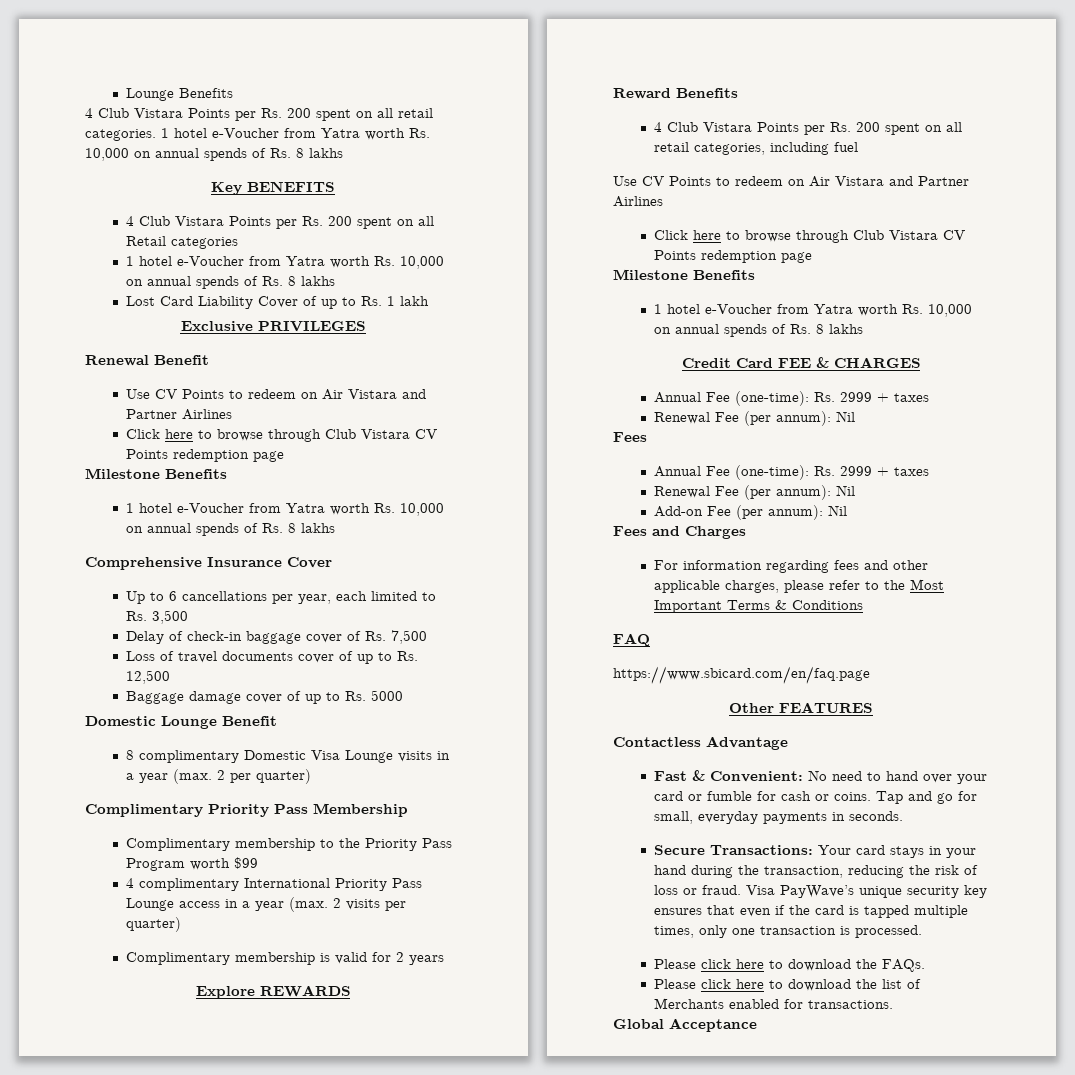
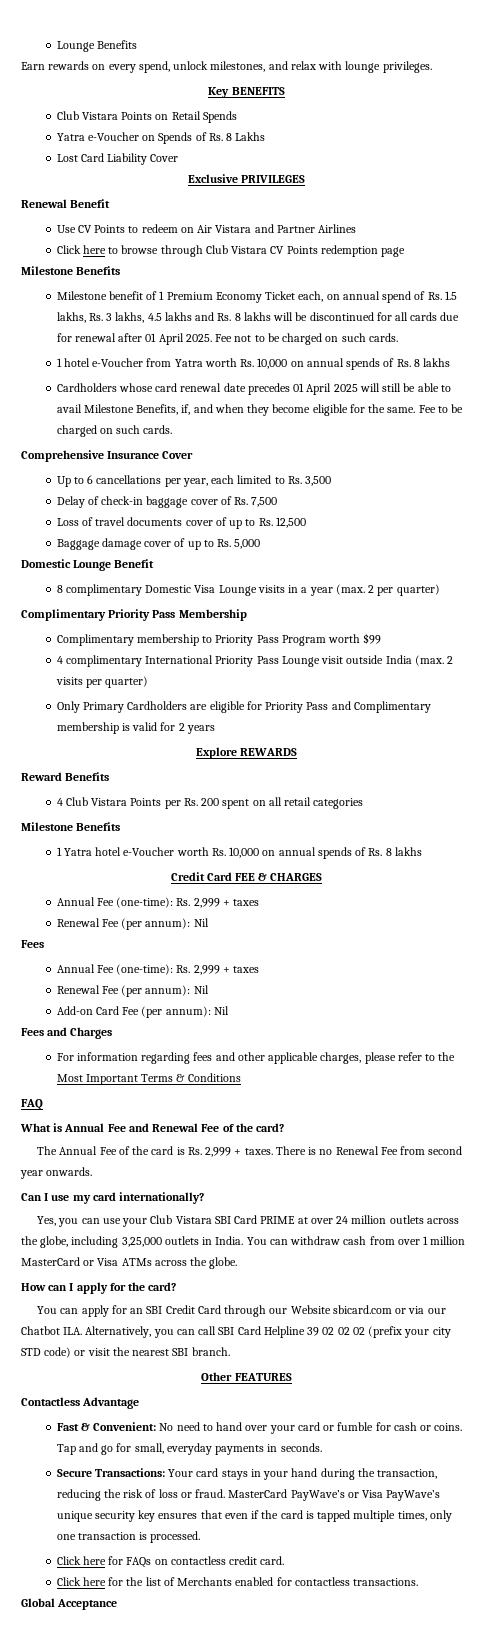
- 4 Club Vistara Points per Rs. 200 spent on all retail categories. 1 hotel e-Voucher from Yatra worth Rs. 10,000 on annual spends of Rs. 8 lakhs
+ Earn rewards on every spend, unlock milestones, and relax with lounge privileges.
- 4 Club Vistara Points per Rs. 200 spent on all Retail categories
- 1 hotel e-Voucher from Yatra worth Rs. 10,000 on annual spends of Rs. 8 lakhs
+ Club Vistara Points on Retail Spends
+ Yatra e-Voucher on Spends of Rs. 8 Lakhs
- Lost Card Liability Cover of up to Rs. 1 lakh
+ Lost Card Liability Cover
+ Milestone benefit of 1 Premium Economy Ticket each, on annual spend of Rs. 1.5 lakhs, Rs. 3 lakhs, 4.5 lakhs and Rs. 8 lakhs will be discontinued for all cards due for renewal after 01 April 2025. Fee not to be charged on such cards.
+ Cardholders whose card renewal date precedes 01 April 2025 will still be able to avail Milestone Benefits, if, and when they become eligible for the same. Fee to be charged on such cards.
- Baggage damage cover of up to Rs. 5000
+ Baggage damage cover of up to Rs. 5,000
- Complimentary membership to the Priority Pass Program worth $99
+ Complimentary membership to Priority Pass Program worth $99
- 4 complimentary International Priority Pass Lounge access in a year (max. 2 visits per quarter)
+ 4 complimentary International Priority Pass Lounge visit outside India (max. 2 visits per quarter)
- Complimentary membership is valid for 2 years
+ Only Primary Cardholders are eligible for Priority Pass and Complimentary membership is valid for 2 years
- 4 Club Vistara Points per Rs. 200 spent on all retail categories, including fuel
- Use CV Points to redeem on Air Vistara and Partner Airlines
- Click here to browse through Club Vistara CV Points redemption page
+ 4 Club Vistara Points per Rs. 200 spent on all retail categories
  Milestone Benefits
- 1 hotel e-Voucher from Yatra worth Rs. 10,000 on annual spends of Rs. 8 lakhs
+ 1 Yatra hotel e-Voucher worth Rs. 10,000 on annual spends of Rs. 8 lakhs
  Credit Card FEE & CHARGES
- Annual Fee (one-time): Rs. 2999 + taxes
+ Annual Fee (one-time): Rs. 2,999 + taxes
  Renewal Fee (per annum): Nil
  Fees
- Annual Fee (one-time): Rs. 2999 + taxes
+ Annual Fee (one-time): Rs. 2,999 + taxes
- Add-on Fee (per annum): Nil
+ Add-on Card Fee (per annum): Nil
- https://www.sbicard.com/en/faq.page
+ What is Annual Fee and Renewal Fee of the card?
+ The Annual Fee of the card is Rs. 2,999 + taxes. There is no Renewal Fee from second year onwards.
+ Can I use my card internationally?
+ Yes, you can use your Club Vistara SBI Card PRIME at over 24 million outlets across the globe, including 3,25,000 outlets in India. You can withdraw cash from over 1 million MasterCard or Visa ATMs across the globe.
+ How can I apply for the card?
+ You can apply for an SBI Credit Card through our Website sbicard.com or via our Chatbot ILA. Alternatively, you can call SBI Card Helpline 39 02 02 02 (prefix your city STD code) or visit the nearest SBI branch.
- Visa PayWave’s unique security key ensures that even if the card is tapped multiple times, only one transaction is processed.
+ MasterCard PayWave’s or Visa PayWave’s unique security key ensures that even if the card is tapped multiple times, only one transaction is processed.
- Please click here to download the FAQs.
- Please click here to download the list of Merchants enabled for transactions.
+ Click here for FAQs on contactless credit card.
+ Click here for the list of Merchants enabled for contactless transactions.

